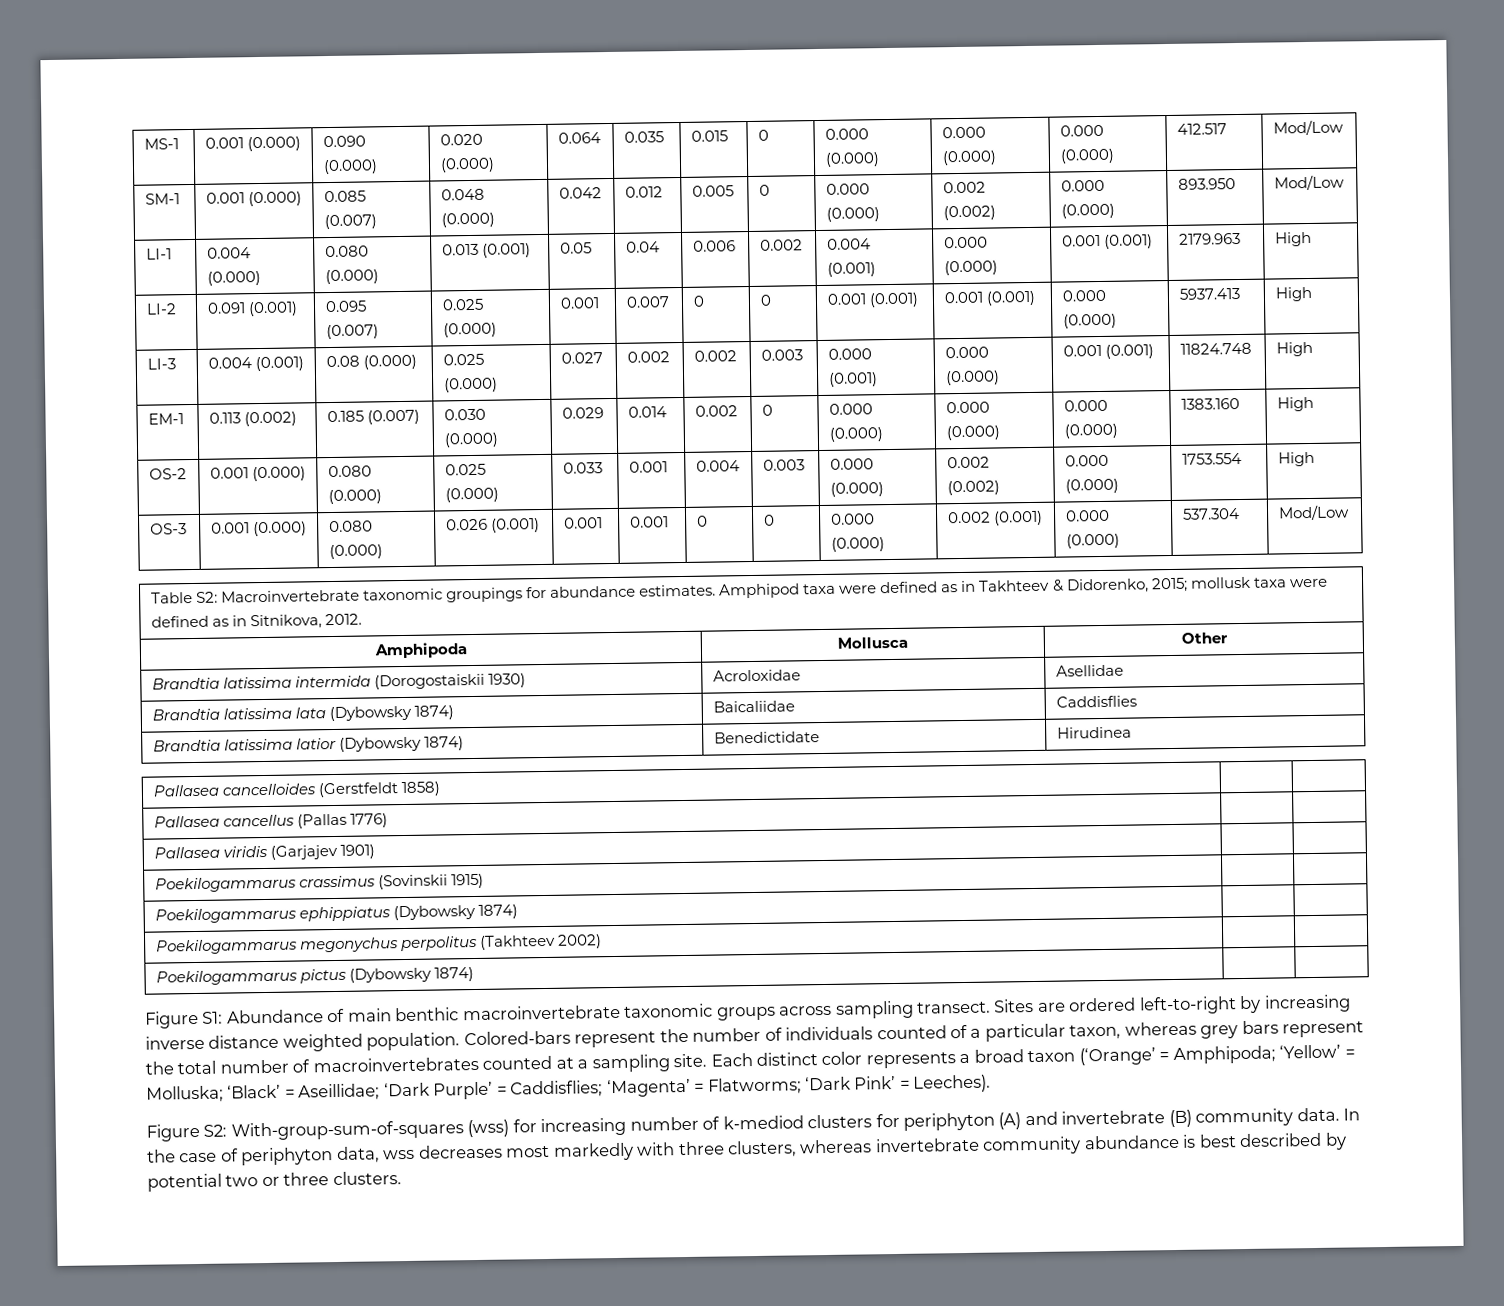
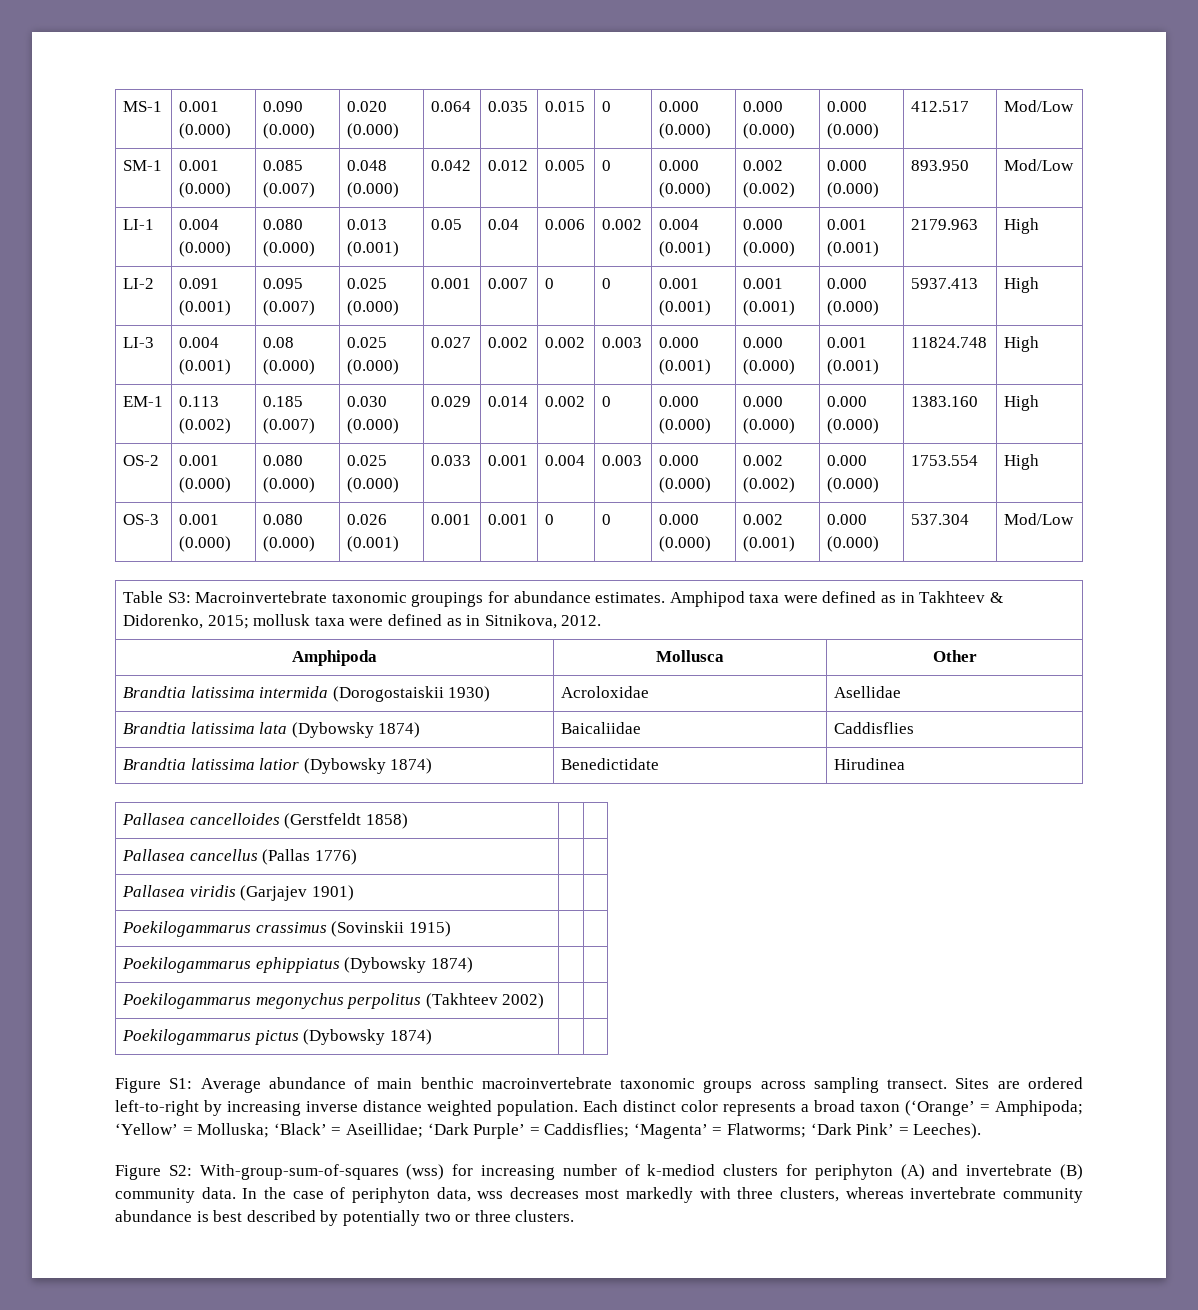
- Table S2: Macroinvertebrate taxonomic groupings for abundance estimates. Amphipod taxa were defined as in Takhteev & Didorenko, 2015; mollusk taxa were defined as in Sitnikova, 2012.
+ Table S3: Macroinvertebrate taxonomic groupings for abundance estimates. Amphipod taxa were defined as in Takhteev & Didorenko, 2015; mollusk taxa were defined as in Sitnikova, 2012.
- Figure S1: Abundance of main benthic macroinvertebrate taxonomic groups across sampling transect.
+ Figure S1: Average abundance of main benthic macroinvertebrate taxonomic groups across sampling transect.
- Colored-bars represent the number of individuals counted of a particular taxon, whereas grey bars represent the total number of macroinvertebrates counted at a sampling site.
- In the case of periphyton data, wss decreases most markedly with three clusters, whereas invertebrate community abundance is best described by potential two or three clusters.
+ In the case of periphyton data, wss decreases most markedly with three clusters, whereas invertebrate community abundance is best described by potentially two or three clusters.

